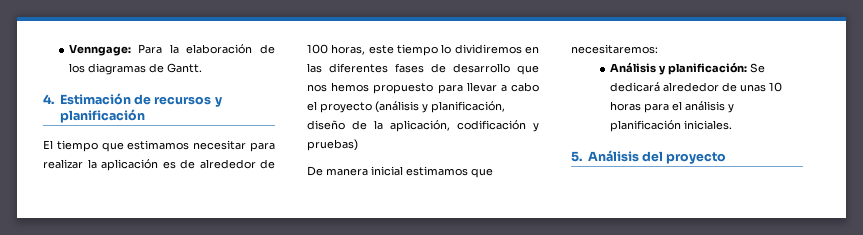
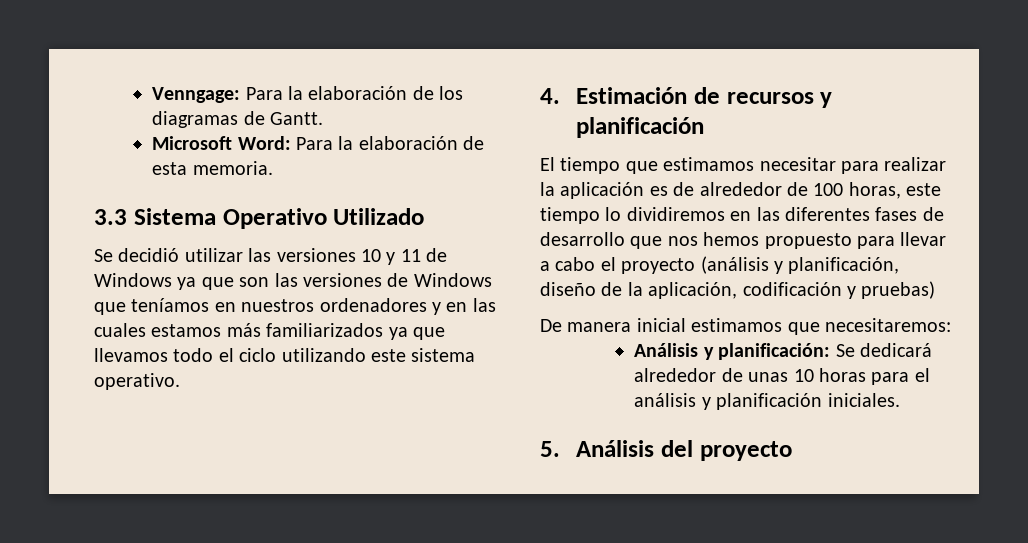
+ Microsoft Word: Para la elaboración de esta memoria.
+ 3.3 Sistema Operativo Utilizado
+ Se decidió utilizar las versiones 10 y 11 de Windows ya que son las versiones de Windows que teníamos en nuestros ordenadores y en las cuales estamos más familiarizados ya que llevamos todo el ciclo utilizando este sistema operativo.

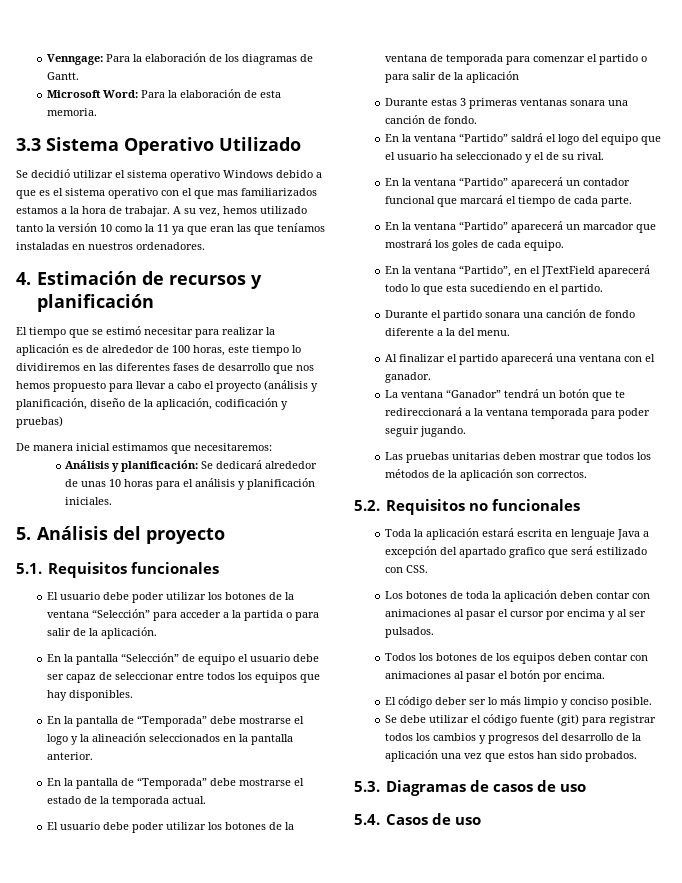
- Se decidió utilizar las versiones 10 y 11 de Windows ya que son las versiones de Windows que teníamos en nuestros ordenadores y en las cuales estamos más familiarizados ya que llevamos todo el ciclo utilizando este sistema operativo.
+ Se decidió utilizar el sistema operativo Windows debido a que es el sistema operativo con el que mas familiarizados estamos a la hora de trabajar. A su vez, hemos utilizado tanto la versión 10 como la 11 ya que eran las que teníamos instaladas en nuestros ordenadores.
- El tiempo que estimamos necesitar para realizar la aplicación es de alrededor de 100 horas, este tiempo lo dividiremos en las diferentes fases de desarrollo que nos hemos propuesto para llevar a cabo el proyecto (análisis y planificación, diseño de la aplicación, codificación y pruebas)
+ El tiempo que se estimó necesitar para realizar la aplicación es de alrededor de 100 horas, este tiempo lo dividiremos en las diferentes fases de desarrollo que nos hemos propuesto para llevar a cabo el proyecto (análisis y planificación, diseño de la aplicación, codificación y pruebas)
+ 5.1. Requisitos funcionales
+ El usuario debe poder utilizar los botones de la ventana “Selección” para acceder a la partida o para salir de la aplicación.
+ En la pantalla “Selección” de equipo el usuario debe ser capaz de seleccionar entre todos los equipos que hay disponibles.
+ En la pantalla de “Temporada” debe mostrarse el logo y la alineación seleccionados en la pantalla anterior.
+ En la pantalla de “Temporada” debe mostrarse el estado de la temporada actual.
+ El usuario debe poder utilizar los botones de la ventana de temporada para comenzar el partido o para salir de la aplicación
+ Durante estas 3 primeras ventanas sonara una canción de fondo.
+ En la ventana “Partido” saldrá el logo del equipo que el usuario ha seleccionado y el de su rival.
+ En la ventana “Partido” aparecerá un contador funcional que marcará el tiempo de cada parte.
+ En la ventana “Partido” aparecerá un marcador que mostrará los goles de cada equipo.
+ En la ventana “Partido”, en el JTextField aparecerá todo lo que esta sucediendo en el partido.
+ Durante el partido sonara una canción de fondo diferente a la del menu.
+ Al finalizar el partido aparecerá una ventana con el ganador.
+ La ventana “Ganador” tendrá un botón que te redireccionará a la ventana temporada para poder seguir jugando.
+ Las pruebas unitarias deben mostrar que todos los métodos de la aplicación son correctos.
+ 5.2. Requisitos no funcionales
+ Toda la aplicación estará escrita en lenguaje Java a excepción del apartado grafico que será estilizado con CSS.
+ Los botones de toda la aplicación deben contar con animaciones al pasar el cursor por encima y al ser pulsados.
+ Todos los botones de los equipos deben contar con animaciones al pasar el botón por encima.
+ El código deber ser lo más limpio y conciso posible.
+ Se debe utilizar el código fuente (git) para registrar todos los cambios y progresos del desarrollo de la aplicación una vez que estos han sido probados.
+ 5.3. Diagramas de casos de uso
+ 5.4. Casos de uso

